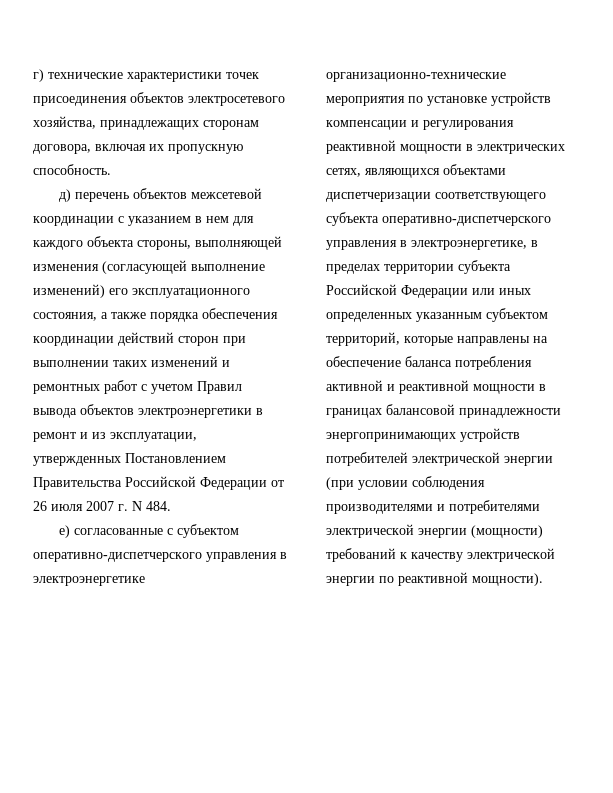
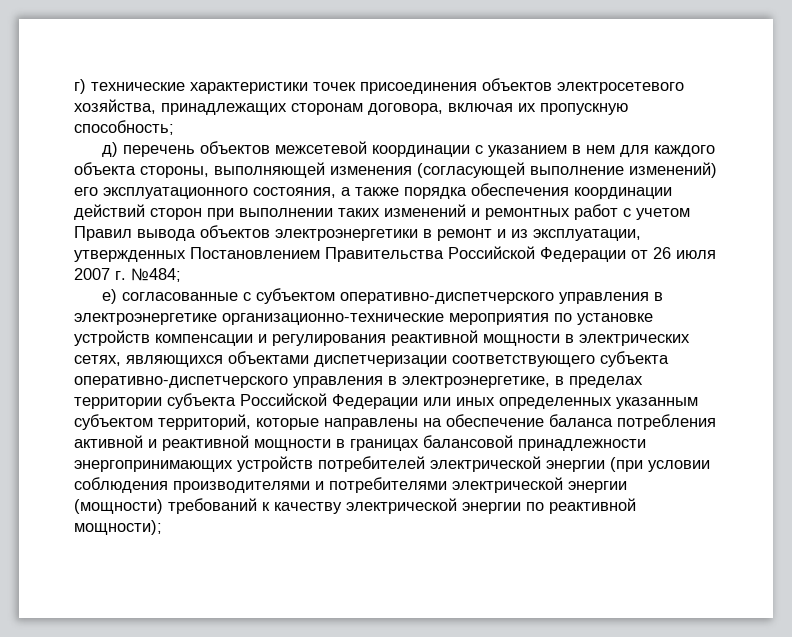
- г) технические характеристики точек присоединения объектов электросетевого хозяйства, принадлежащих сторонам договора, включая их пропускную способность.
+ г) технические характеристики точек присоединения объектов электросетевого хозяйства, принадлежащих сторонам договора, включая их пропускную способность;
- д) перечень объектов межсетевой координации с указанием в нем для каждого объекта стороны, выполняющей изменения (согласующей выполнение изменений) его эксплуатационного состояния, а также порядка обеспечения координации действий сторон при выполнении таких изменений и ремонтных работ с учетом Правил вывода объектов электроэнергетики в ремонт и из эксплуатации, утвержденных Постановлением Правительства Российской Федерации от 26 июля 2007 г. N 484.
+ д) перечень объектов межсетевой координации с указанием в нем для каждого объекта стороны, выполняющей изменения (согласующей выполнение изменений) его эксплуатационного состояния, а также порядка обеспечения координации действий сторон при выполнении таких изменений и ремонтных работ с учетом Правил вывода объектов электроэнергетики в ремонт и из эксплуатации, утвержденных Постановлением Правительства Российской Федерации от 26 июля 2007 г. №484;
- е) согласованные с субъектом оперативно-диспетчерского управления в электроэнергетике организационно-технические мероприятия по установке устройств компенсации и регулирования реактивной мощности в электрических сетях, являющихся объектами диспетчеризации соответствующего субъекта оперативно-диспетчерского управления в электроэнергетике, в пределах территории субъекта Российской Федерации или иных определенных указанным субъектом территорий, которые направлены на обеспечение баланса потребления активной и реактивной мощности в границах балансовой принадлежности энергопринимающих устройств потребителей электрической энергии (при условии соблюдения производителями и потребителями электрической энергии (мощности) требований к качеству электрической энергии по реактивной мощности).
+ е) согласованные с субъектом оперативно-диспетчерского управления в электроэнергетике организационно-технические мероприятия по установке устройств компенсации и регулирования реактивной мощности в электрических сетях, являющихся объектами диспетчеризации соответствующего субъекта оперативно-диспетчерского управления в электроэнергетике, в пределах территории субъекта Российской Федерации или иных определенных указанным субъектом территорий, которые направлены на обеспечение баланса потребления активной и реактивной мощности в границах балансовой принадлежности энергопринимающих устройств потребителей электрической энергии (при условии соблюдения производителями и потребителями электрической энергии (мощности) требований к качеству электрической энергии по реактивной мощности);

